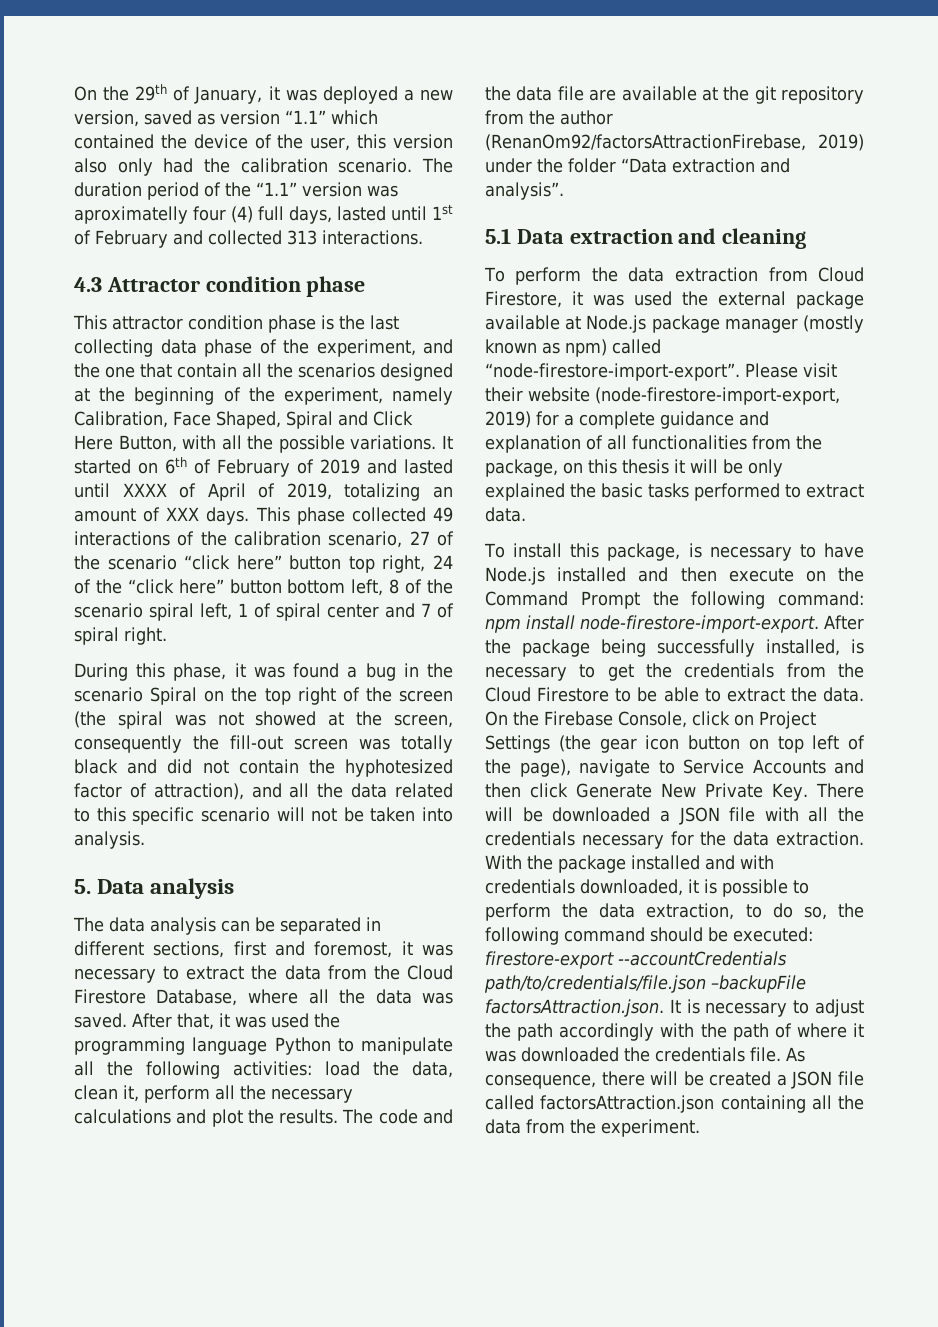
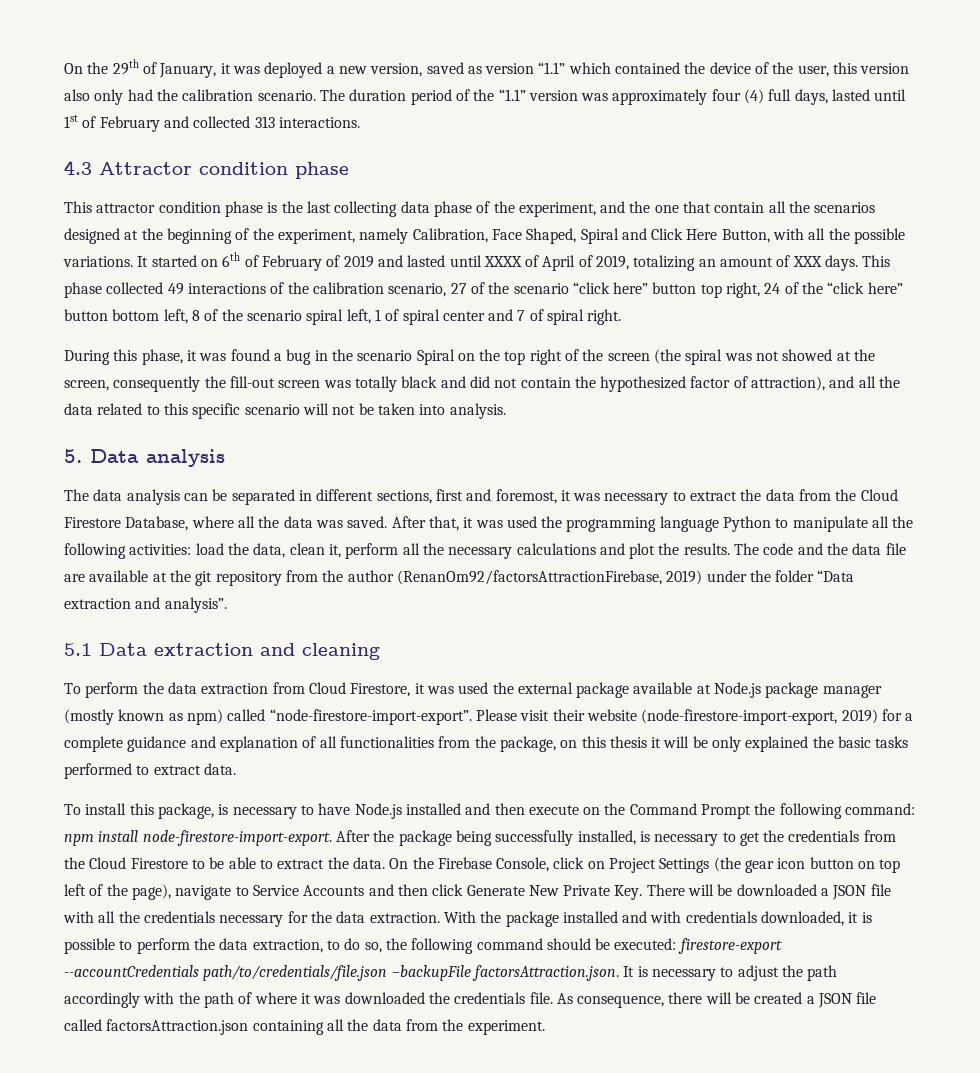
- The duration period of the “1.1” version was aproximatelly four (4) full days, lasted until 1st of February and collected 313 interactions.
+ The duration period of the “1.1” version was approximately four (4) full days, lasted until 1st of February and collected 313 interactions.
- During this phase, it was found a bug in the scenario Spiral on the top right of the screen (the spiral was not showed at the screen, consequently the fill-out screen was totally black and did not contain the hyphotesized factor of attraction), and all the data related to this specific scenario will not be taken into analysis.
+ During this phase, it was found a bug in the scenario Spiral on the top right of the screen (the spiral was not showed at the screen, consequently the fill-out screen was totally black and did not contain the hypothesized factor of attraction), and all the data related to this specific scenario will not be taken into analysis.

